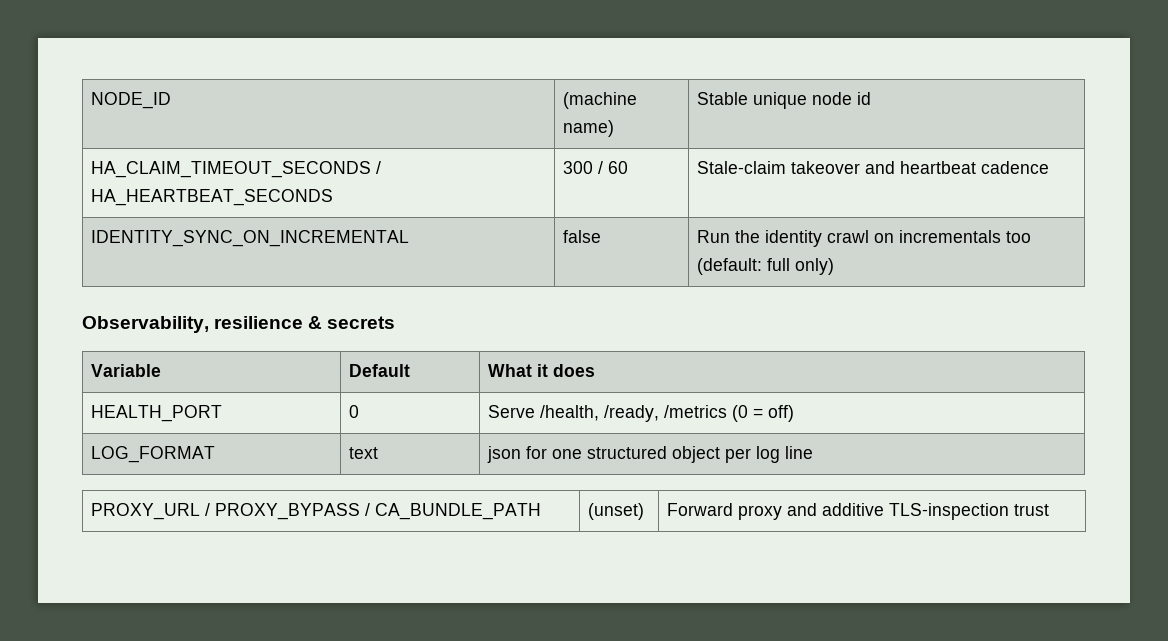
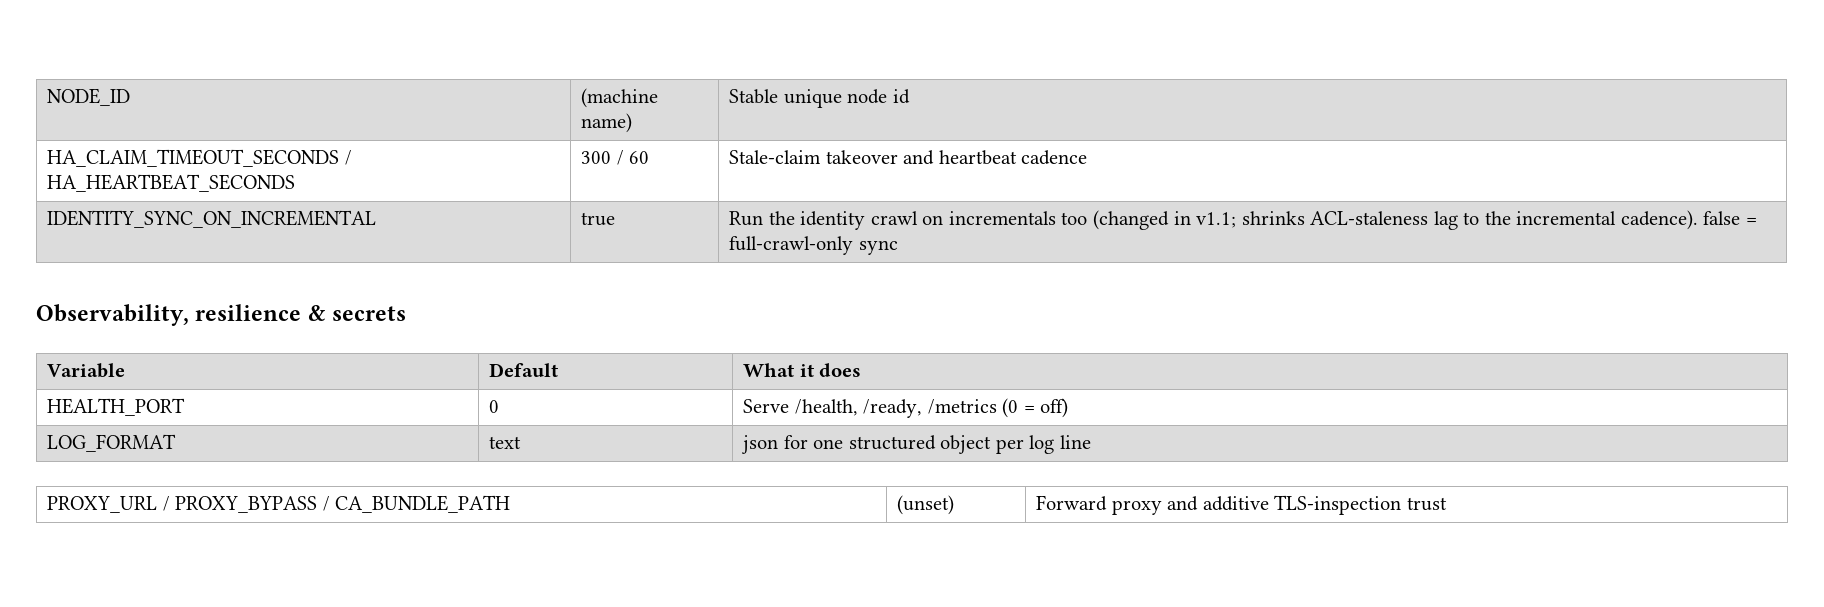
- IDENTITY_SYNC_ON_INCREMENTAL | false | Run the identity crawl on incrementals too (default: full only)
+ IDENTITY_SYNC_ON_INCREMENTAL | true | Run the identity crawl on incrementals too (changed in v1.1; shrinks ACL-staleness lag to the incremental cadence). false = full-crawl-only sync

